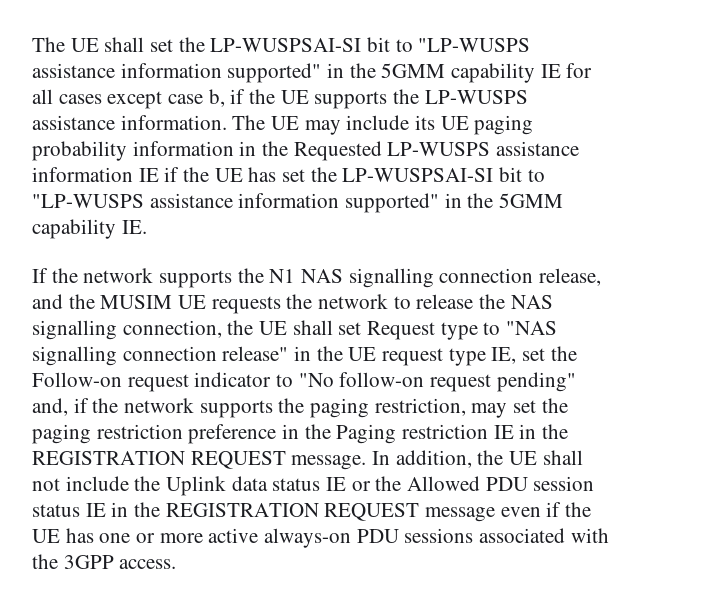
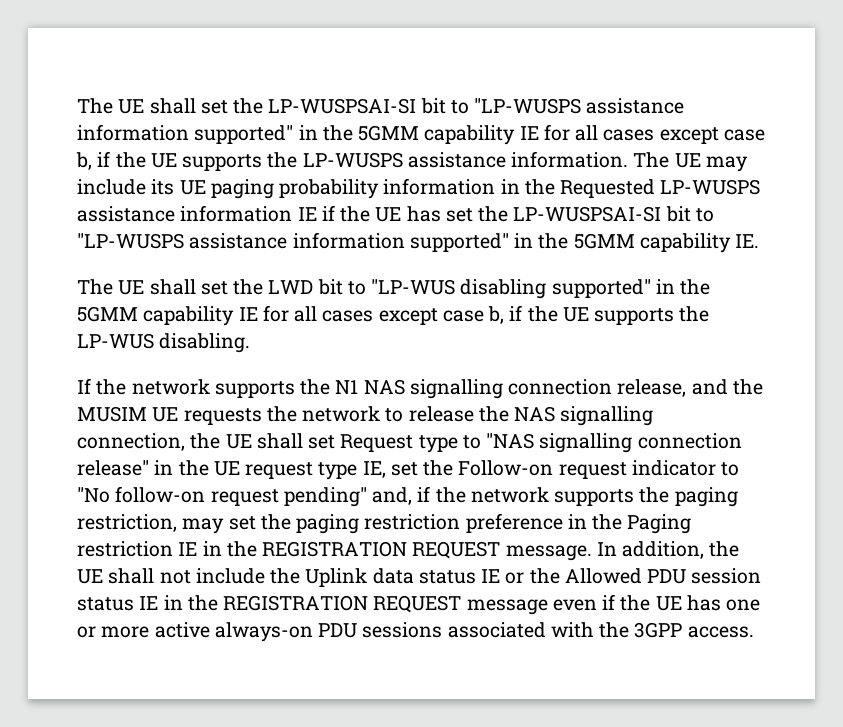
+ The UE shall set the LWD bit to "LP-WUS disabling supported" in the 5GMM capability IE for all cases except case b, if the UE supports the LP-WUS disabling.

